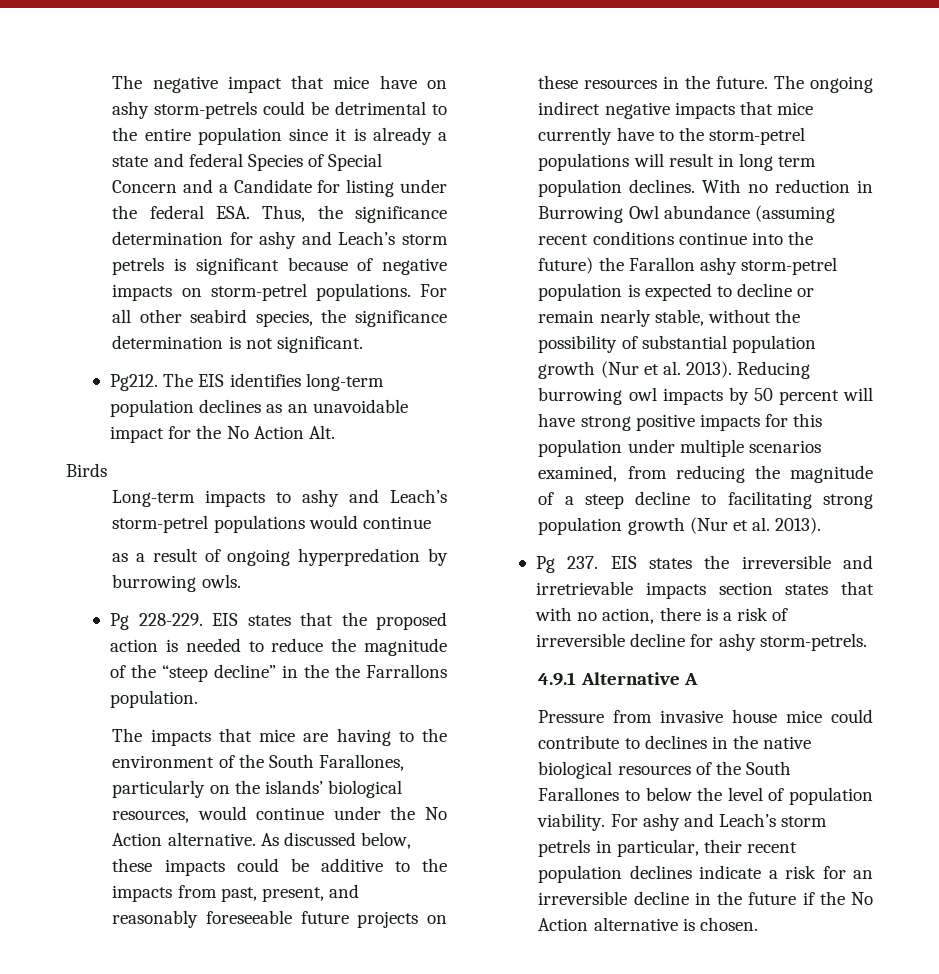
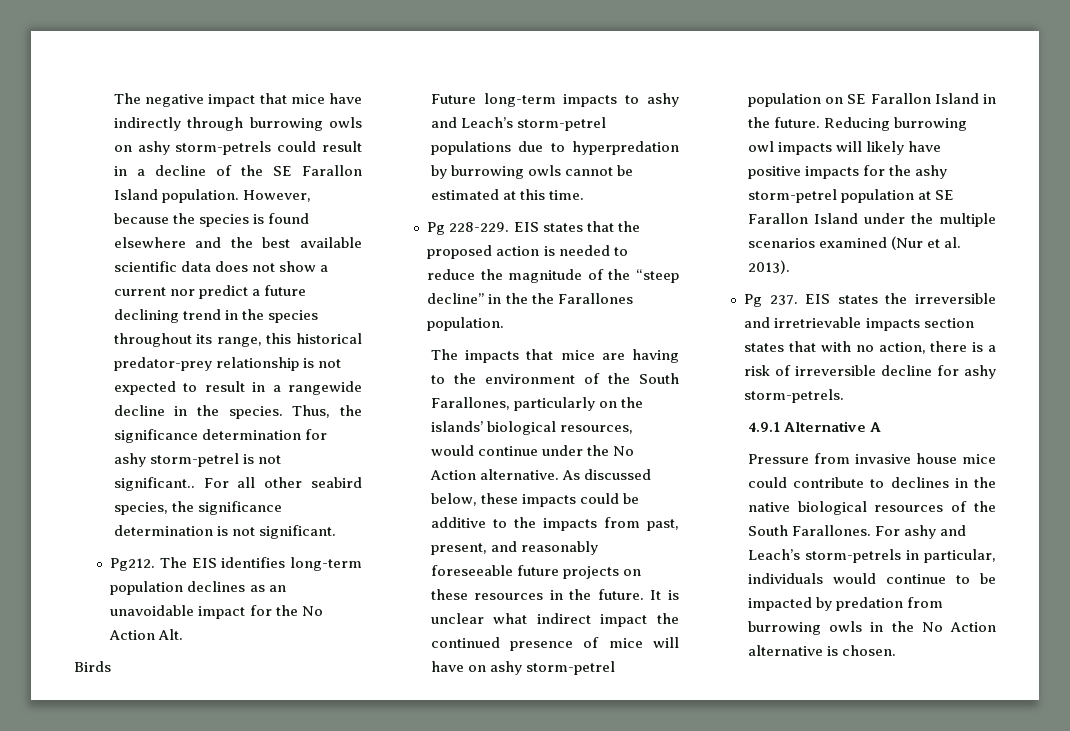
- The negative impact that mice have on ashy storm-petrels could be detrimental to the entire population since it is already a state and federal Species of Special Concern and a Candidate for listing under the federal ESA. Thus, the significance determination for ashy and Leach’s storm petrels is significant because of negative impacts on storm-petrel populations.
+ The negative impact that mice have indirectly through burrowing owls on ashy storm-petrels could result in a decline of the SE Farallon Island population. However, because the species is found elsewhere and the best available scientific data does not show a current nor predict a future declining trend in the species throughout its range, this historical predator-prey relationship is not expected to result in a rangewide decline in the species. Thus, the significance determination for ashy storm-petrel is not significant..
- Long-term impacts to ashy and Leach’s storm-petrel populations would continue
- as a result of ongoing hyperpredation by burrowing owls.
+ Future long-term impacts to ashy and Leach’s storm-petrel populations due to hyperpredation by burrowing owls cannot be estimated at this time.
- EIS states that the proposed action is needed to reduce the magnitude of the “steep decline” in the the Farrallons population.
+ EIS states that the proposed action is needed to reduce the magnitude of the “steep decline” in the the Farallones population.
- The ongoing indirect negative impacts that mice currently have to the storm-petrel populations will result in long term population declines. With no reduction in Burrowing Owl abundance (assuming recent conditions continue into the future) the Farallon ashy storm-petrel population is expected to decline or remain nearly stable, without the possibility of substantial population growth (Nur et al. 2013). Reducing burrowing owl impacts by 50 percent will have strong positive impacts for this population under multiple scenarios examined, from reducing the magnitude of a steep decline to facilitating strong population growth (Nur et al. 2013).
+ It is unclear what indirect impact the continued presence of mice will have on ashy storm-petrel population on SE Farallon Island in the future. Reducing burrowing owl impacts will likely have positive impacts for the ashy storm-petrel population at SE Farallon Island under the multiple scenarios examined (Nur et al. 2013).
- Pressure from invasive house mice could contribute to declines in the native biological resources of the South Farallones to below the level of population viability. For ashy and Leach’s storm petrels in particular, their recent population declines indicate a risk for an irreversible decline in the future if the No Action alternative is chosen.
+ Pressure from invasive house mice could contribute to declines in the native biological resources of the South Farallones. For ashy and Leach’s storm-petrels in particular, individuals would continue to be impacted by predation from burrowing owls in the No Action alternative is chosen.

